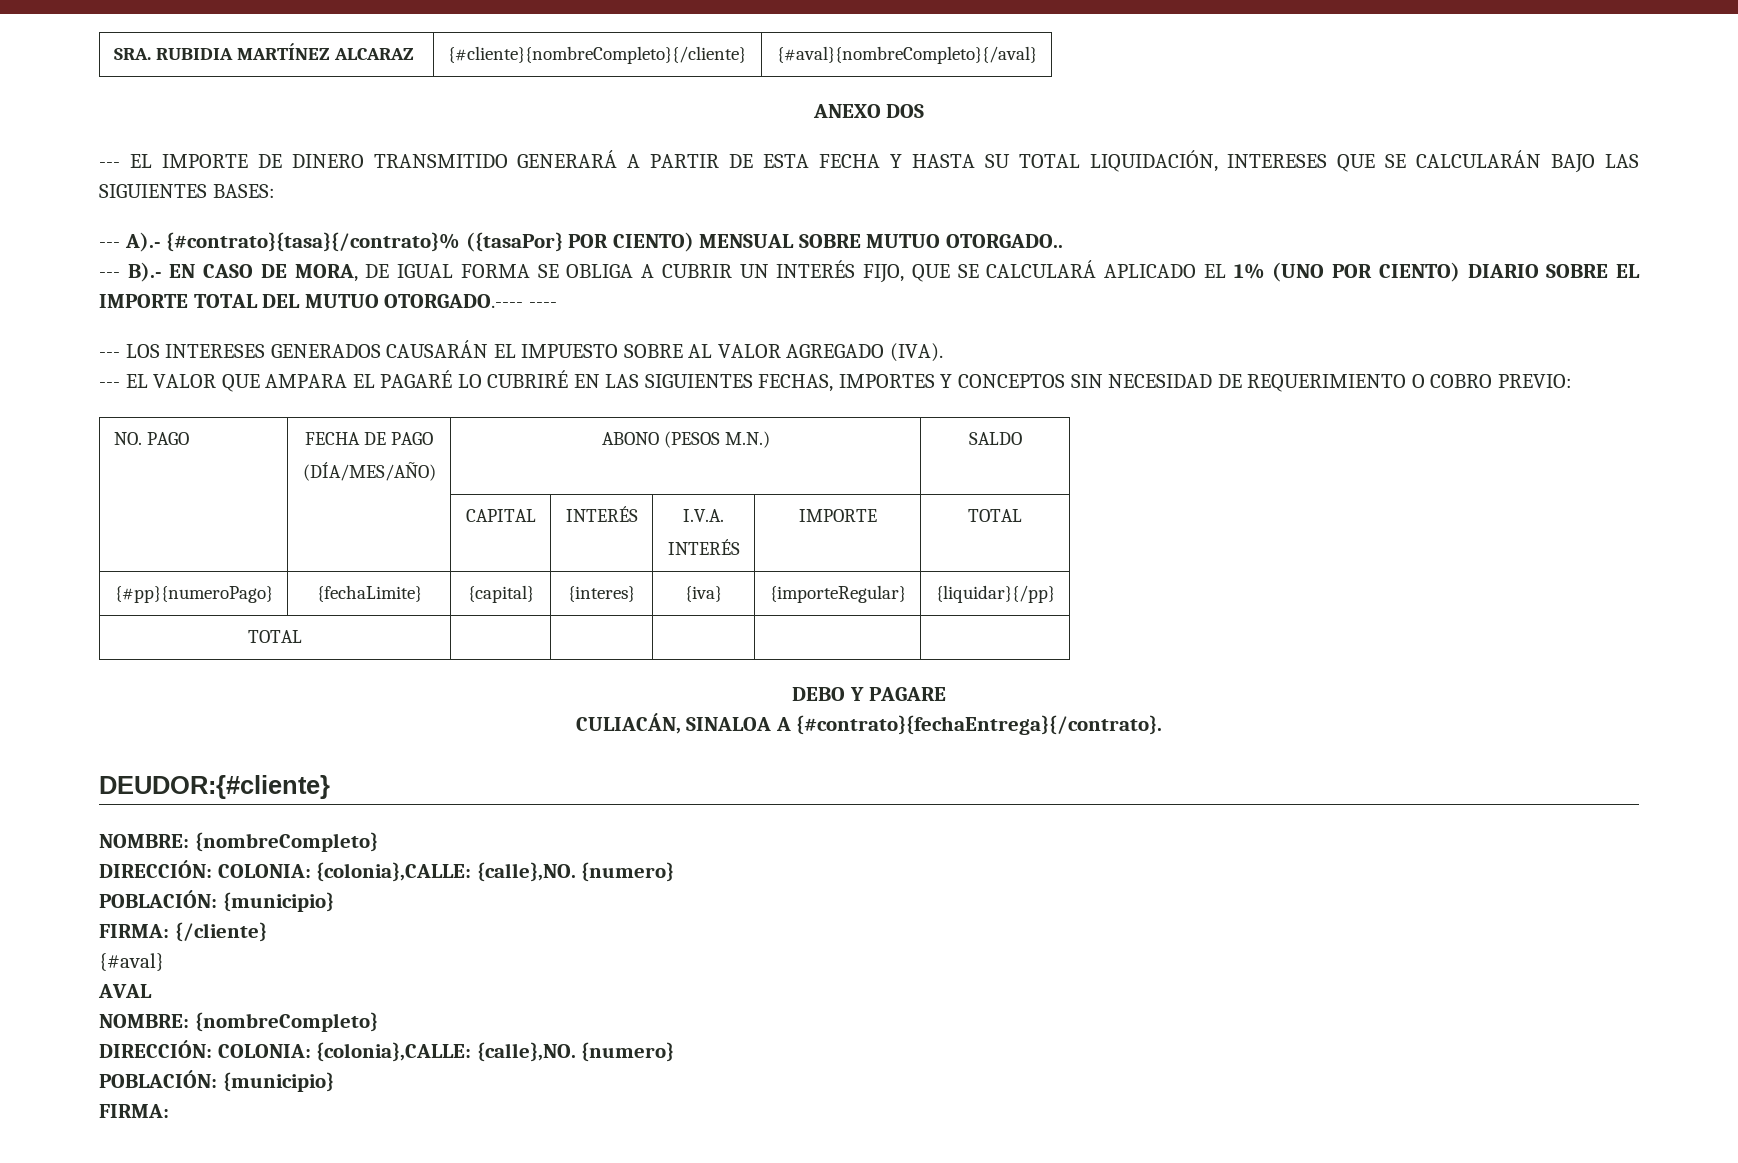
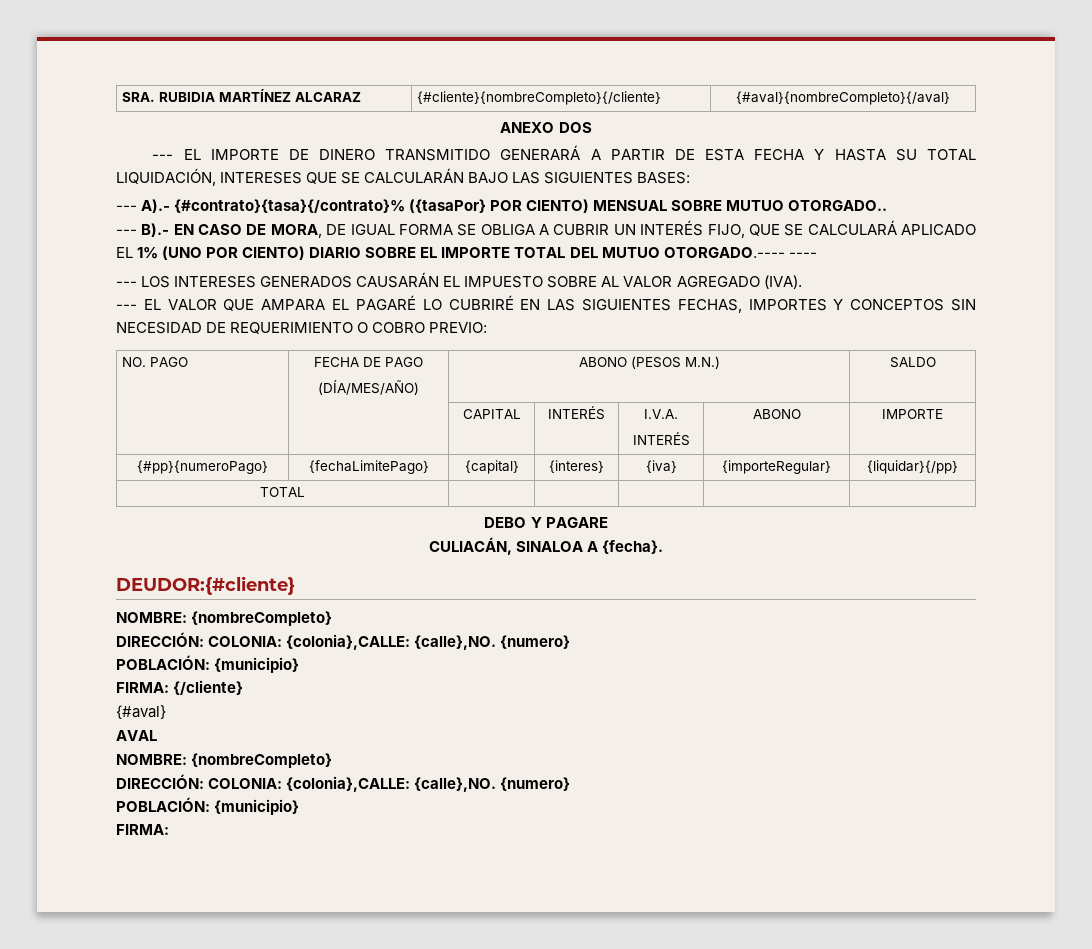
  | | CAPITAL | INTERÉS | I.V.A.
- INTERÉS | IMPORTE | TOTAL
+ INTERÉS | ABONO | IMPORTE
- {#pp}{numeroPago} | {fechaLimite} | {capital} | {interes} | {iva} | {importeRegular} | {liquidar}{/pp}
+ {#pp}{numeroPago} | {fechaLimitePago} | {capital} | {interes} | {iva} | {importeRegular} | {liquidar}{/pp}
- CULIACÁN, SINALOA A {#contrato}{fechaEntrega}{/contrato}.
+ CULIACÁN, SINALOA A {fecha}.

